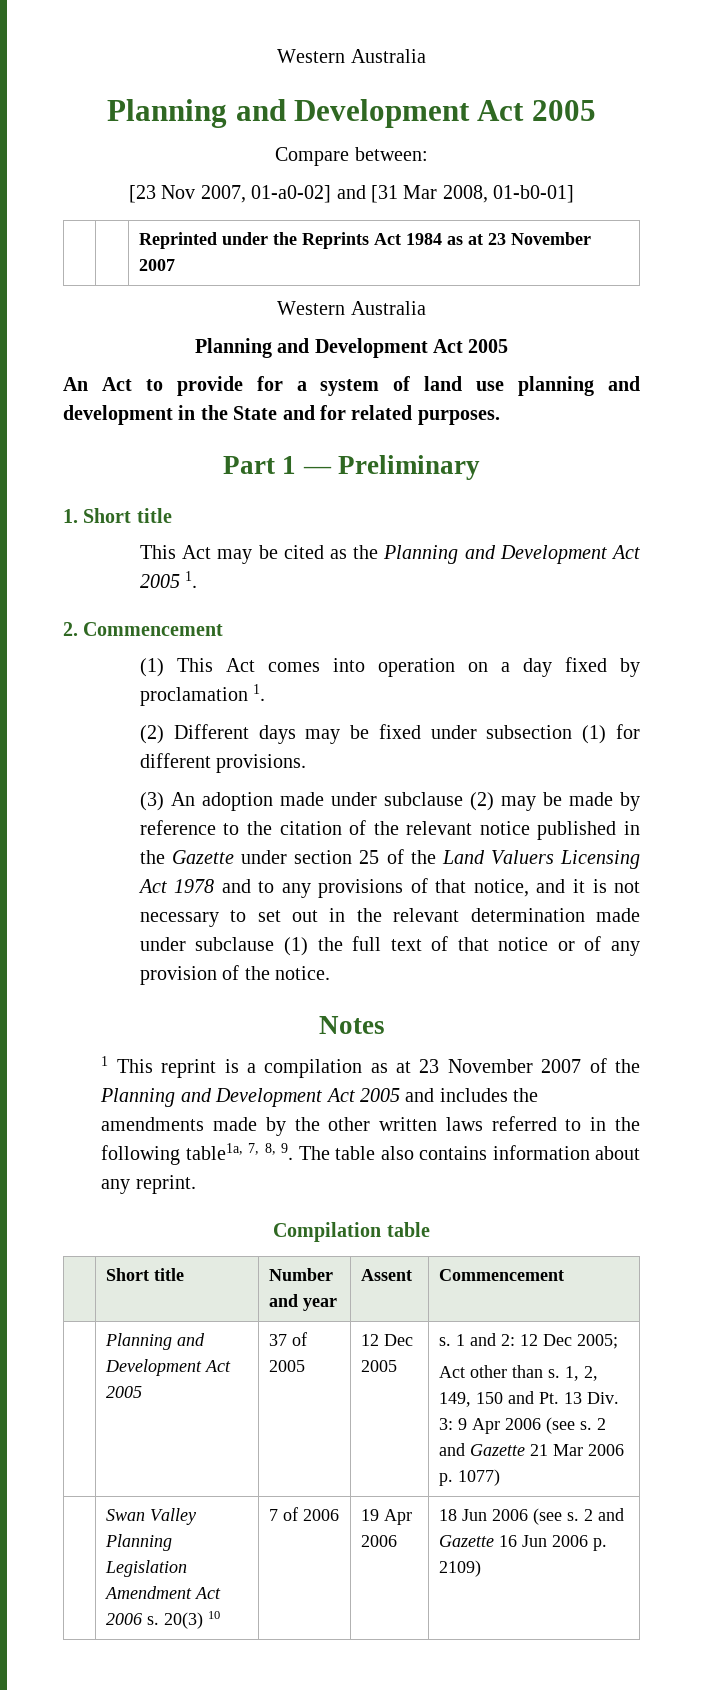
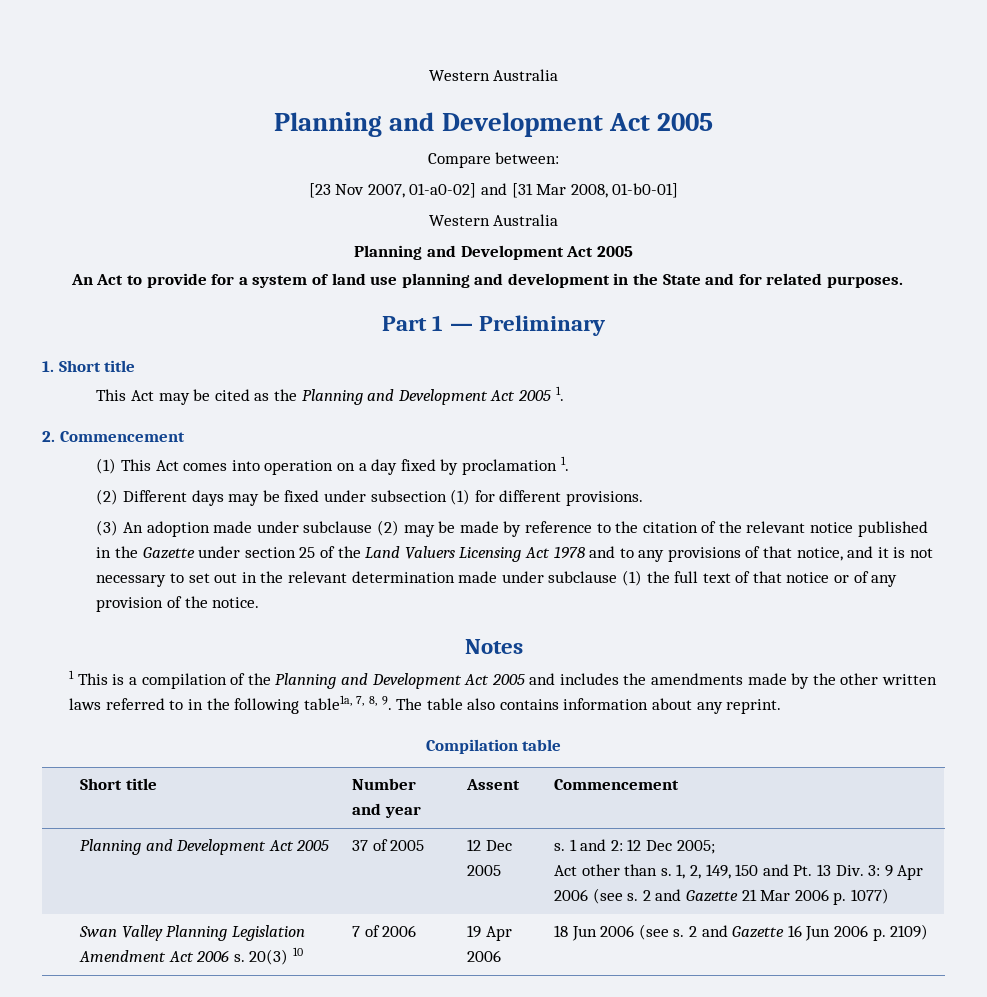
- | | Reprinted under the Reprints Act 1984 as at 23 November 2007
- 1 This reprint is a compilation as at 23 November 2007 of the Planning and Development Act 2005 and includes the amendments made by the other written laws referred to in the following table1a, 7, 8, 9. The table also contains information about any reprint.
+ 1 This is a compilation of the Planning and Development Act 2005 and includes the amendments made by the other written laws referred to in the following table1a, 7, 8, 9. The table also contains information about any reprint.

